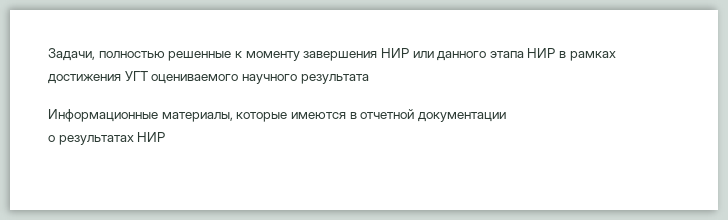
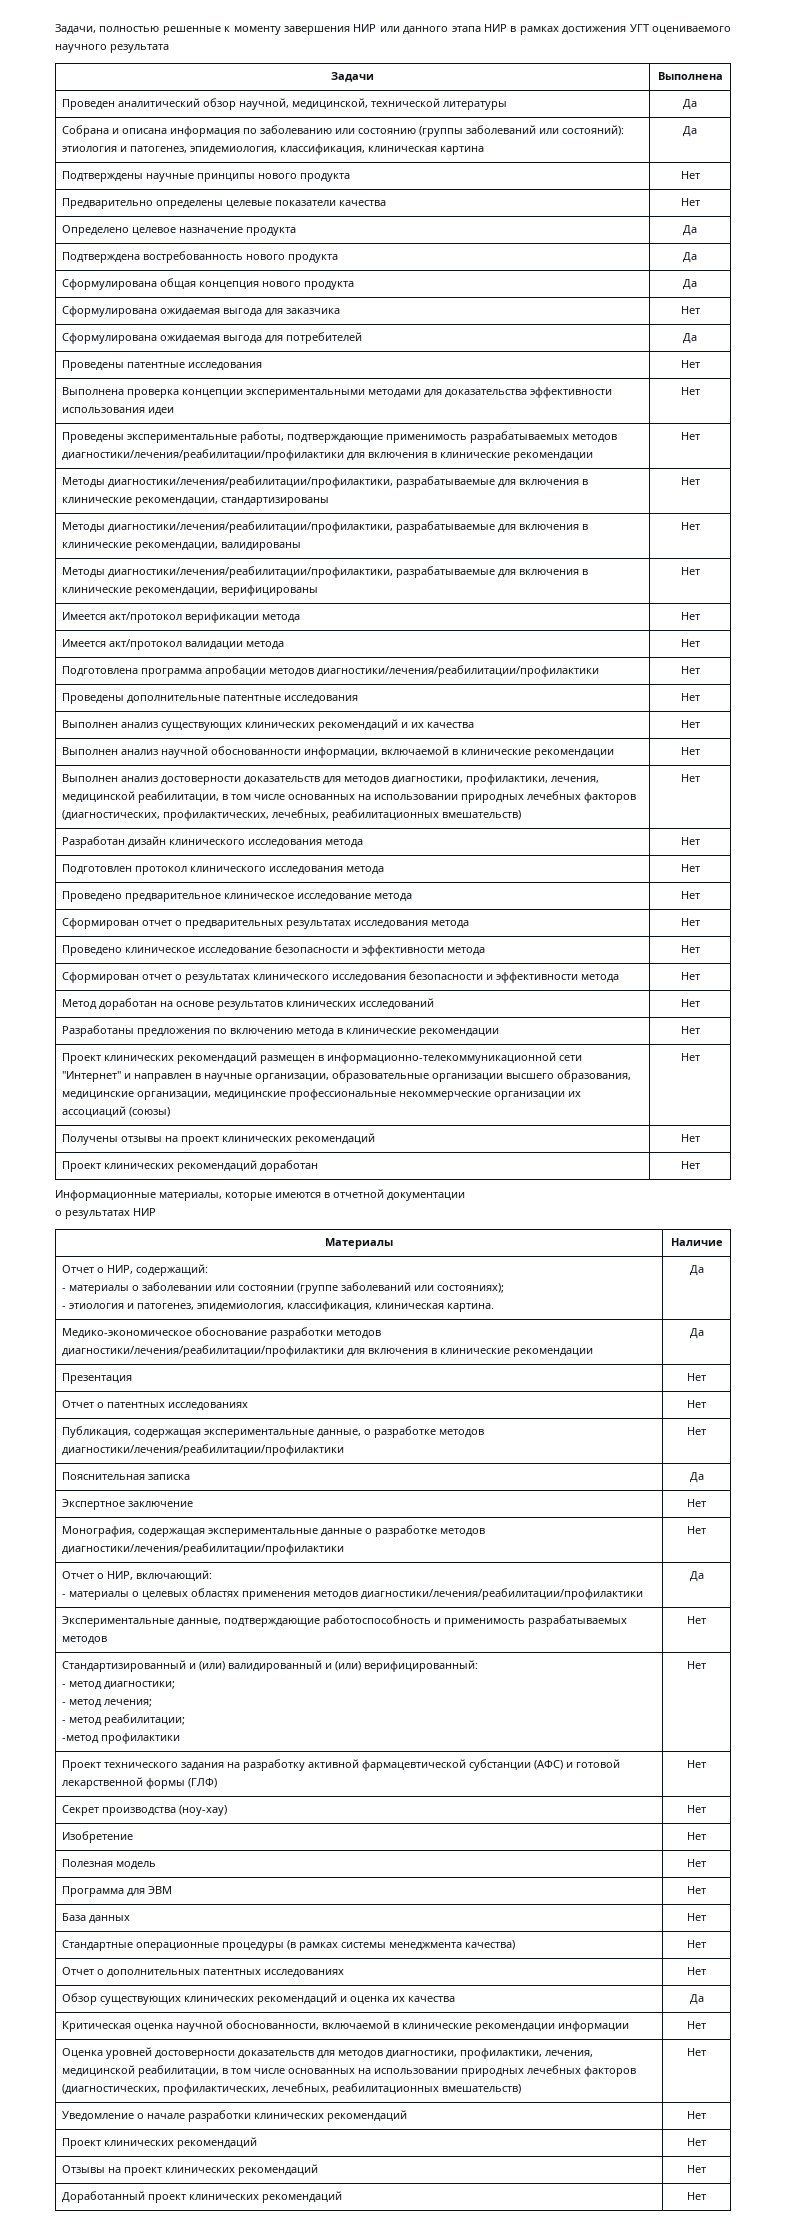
+ Задачи | Выполнена
+ Проведен аналитический обзор научной, медицинской, технической литературы | Да
+ Собрана и описана информация по заболеванию или состоянию (группы заболеваний или состояний): этиология и патогенез, эпидемиология, классификация, клиническая картина | Да
+ Подтверждены научные принципы нового продукта | Нет
+ Предварительно определены целевые показатели качества | Нет
+ Определено целевое назначение продукта | Да
+ Подтверждена востребованность нового продукта | Да
+ Сформулирована общая концепция нового продукта | Да
+ Сформулирована ожидаемая выгода для заказчика | Нет
+ Сформулирована ожидаемая выгода для потребителей | Да
+ Проведены патентные исследования | Нет
+ Выполнена проверка концепции экспериментальными методами для доказательства эффективности использования идеи | Нет
+ Проведены экспериментальные работы, подтверждающие применимость разрабатываемых методов диагностики/лечения/реабилитации/профилактики для включения в клинические рекомендации | Нет
+ Методы диагностики/лечения/реабилитации/профилактики, разрабатываемые для включения в клинические рекомендации, стандартизированы | Нет
+ Методы диагностики/лечения/реабилитации/профилактики, разрабатываемые для включения в клинические рекомендации, валидированы | Нет
+ Методы диагностики/лечения/реабилитации/профилактики, разрабатываемые для включения в клинические рекомендации, верифицированы | Нет
+ Имеется акт/протокол верификации метода | Нет
+ Имеется акт/протокол валидации метода | Нет
+ Подготовлена программа апробации методов диагностики/лечения/реабилитации/профилактики | Нет
+ Проведены дополнительные патентные исследования | Нет
+ Выполнен анализ существующих клинических рекомендаций и их качества | Нет
+ Выполнен анализ научной обоснованности информации, включаемой в клинические рекомендации | Нет
+ Выполнен анализ достоверности доказательств для методов диагностики, профилактики, лечения, медицинской реабилитации, в том числе основанных на использовании природных лечебных факторов (диагностических, профилактических, лечебных, реабилитационных вмешательств) | Нет
+ Разработан дизайн клинического исследования метода | Нет
+ Подготовлен протокол клинического исследования метода | Нет
+ Проведено предварительное клиническое исследование метода | Нет
+ Сформирован отчет о предварительных результатах исследования метода | Нет
+ Проведено клиническое исследование безопасности и эффективности метода | Нет
+ Сформирован отчет о результатах клинического исследования безопасности и эффективности метода | Нет
+ Метод доработан на основе результатов клинических исследований | Нет
+ Разработаны предложения по включению метода в клинические рекомендации | Нет
+ Проект клинических рекомендаций размещен в информационно-телекоммуникационной сети "Интернет" и направлен в научные организации, образовательные организации высшего образования, медицинские организации, медицинские профессиональные некоммерческие организации их ассоциаций (союзы) | Нет
+ Получены отзывы на проект клинических рекомендаций | Нет
+ Проект клинических рекомендаций доработан | Нет
+ Материалы | Наличие
+ Отчет о НИР, содержащий:
+ - материалы о заболевании или состоянии (группе заболеваний или состояниях);
+ - этиология и патогенез, эпидемиология, классификация, клиническая картина. | Да
+ Медико-экономическое обоснование разработки методов диагностики/лечения/реабилитации/профилактики для включения в клинические рекомендации | Да
+ Презентация | Нет
+ Отчет о патентных исследованиях | Нет
+ Публикация, содержащая экспериментальные данные, о разработке методов диагностики/лечения/реабилитации/профилактики | Нет
+ Пояснительная записка | Да
+ Экспертное заключение | Нет
+ Монография, содержащая экспериментальные данные о разработке методов диагностики/лечения/реабилитации/профилактики | Нет
+ Отчет о НИР, включающий:
+ - материалы о целевых областях применения методов диагностики/лечения/реабилитации/профилактики | Да
+ Экспериментальные данные, подтверждающие работоспособность и применимость разрабатываемых методов | Нет
+ Стандартизированный и (или) валидированный и (или) верифицированный:
+ - метод диагностики;
+ - метод лечения;
+ - метод реабилитации;
+ -метод профилактики | Нет
+ Проект технического задания на разработку активной фармацевтической субстанции (АФС) и готовой лекарственной формы (ГЛФ) | Нет
+ Секрет производства (ноу-хау) | Нет
+ Изобретение | Нет
+ Полезная модель | Нет
+ Программа для ЭВМ | Нет
+ База данных | Нет
+ Стандартные операционные процедуры (в рамках системы менеджмента качества) | Нет
+ Отчет о дополнительных патентных исследованиях | Нет
+ Обзор существующих клинических рекомендаций и оценка их качества | Да
+ Критическая оценка научной обоснованности, включаемой в клинические рекомендации информации | Нет
+ Оценка уровней достоверности доказательств для методов диагностики, профилактики, лечения, медицинской реабилитации, в том числе основанных на использовании природных лечебных факторов (диагностических, профилактических, лечебных, реабилитационных вмешательств) | Нет
+ Уведомление о начале разработки клинических рекомендаций | Нет
+ Проект клинических рекомендаций | Нет
+ Отзывы на проект клинических рекомендаций | Нет
+ Доработанный проект клинических рекомендаций | Нет

